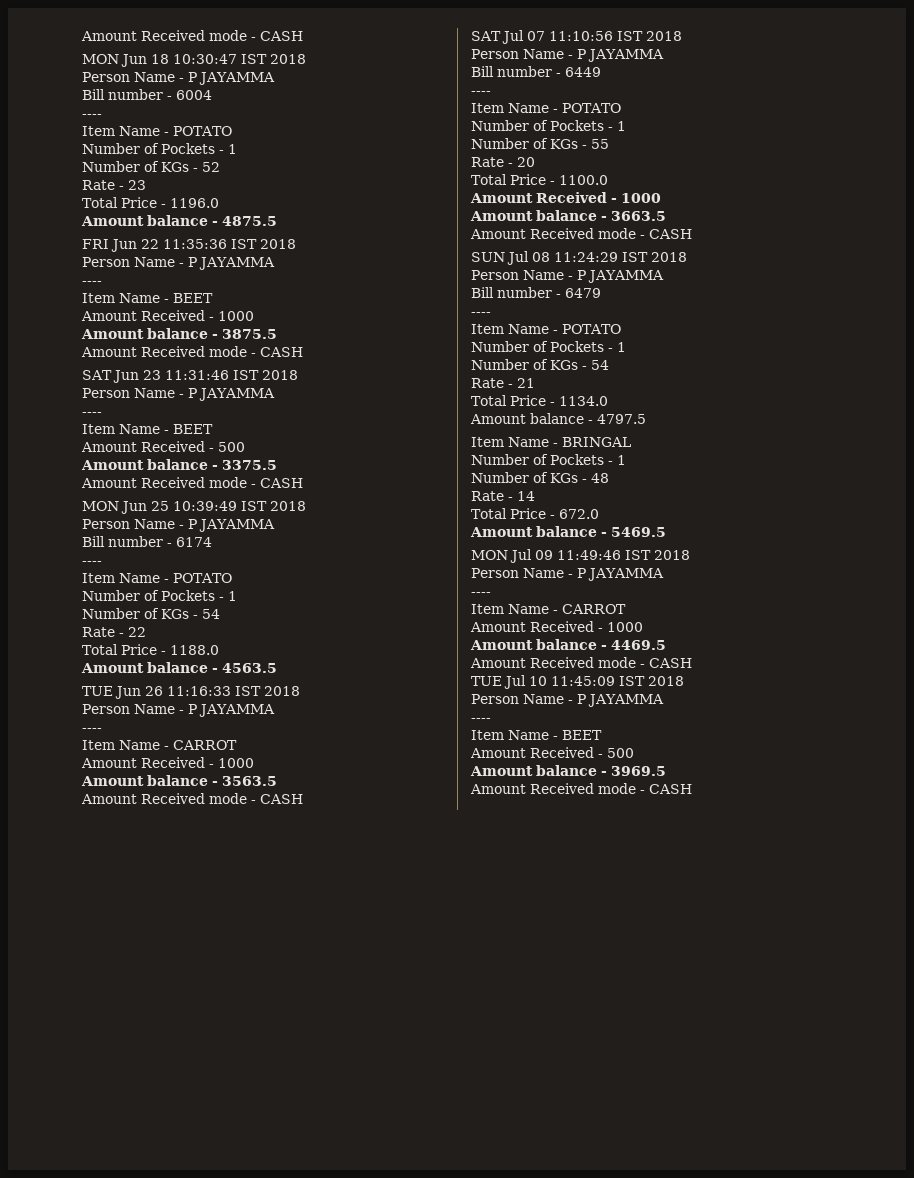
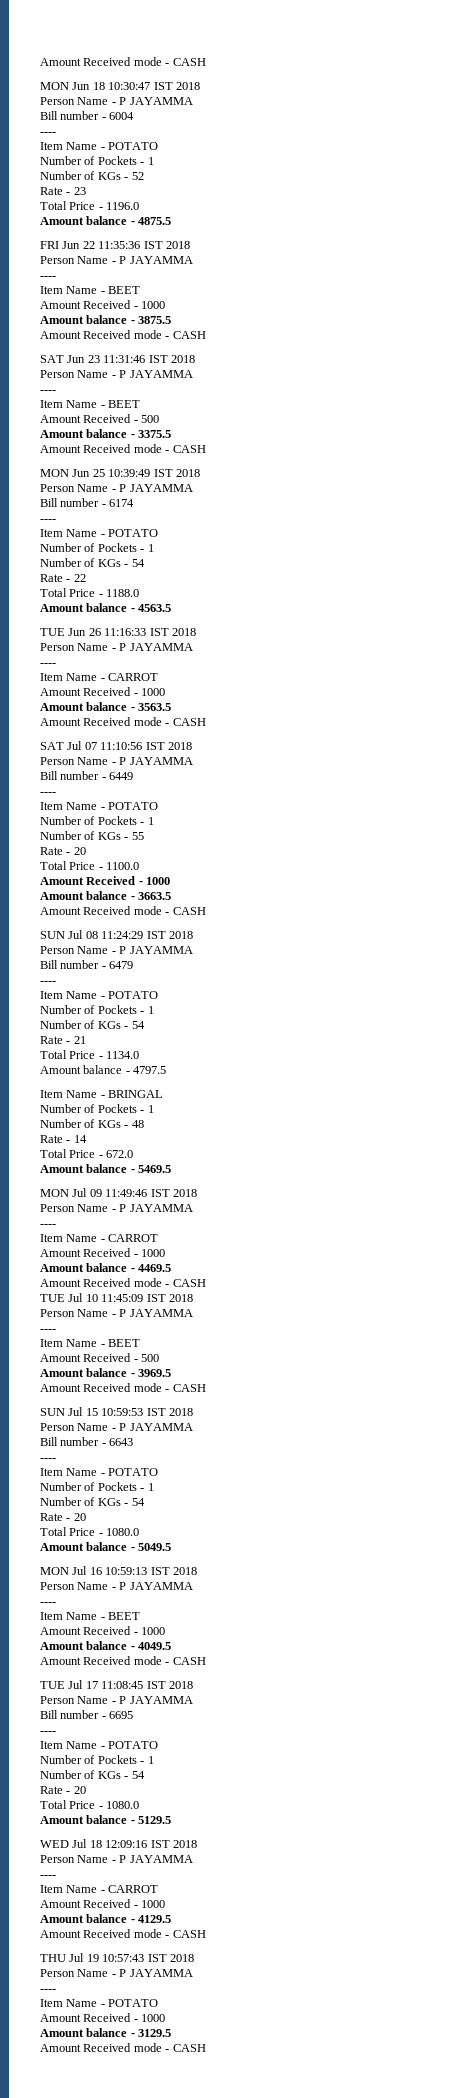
+ SUN Jul 15 10:59:53 IST 2018
+ Person Name - P JAYAMMA
+ Bill number - 6643
+ ----
+ Item Name - POTATO
+ Number of Pockets - 1
+ Number of KGs - 54
+ Rate - 20
+ Total Price - 1080.0
+ Amount balance - 5049.5
+ MON Jul 16 10:59:13 IST 2018
+ Person Name - P JAYAMMA
+ ----
+ Item Name - BEET
+ Amount Received - 1000
+ Amount balance - 4049.5
+ Amount Received mode - CASH
+ TUE Jul 17 11:08:45 IST 2018
+ Person Name - P JAYAMMA
+ Bill number - 6695
+ ----
+ Item Name - POTATO
+ Number of Pockets - 1
+ Number of KGs - 54
+ Rate - 20
+ Total Price - 1080.0
+ Amount balance - 5129.5
+ WED Jul 18 12:09:16 IST 2018
+ Person Name - P JAYAMMA
+ ----
+ Item Name - CARROT
+ Amount Received - 1000
+ Amount balance - 4129.5
+ Amount Received mode - CASH
+ THU Jul 19 10:57:43 IST 2018
+ Person Name - P JAYAMMA
+ ----
+ Item Name - POTATO
+ Amount Received - 1000
+ Amount balance - 3129.5
+ Amount Received mode - CASH

